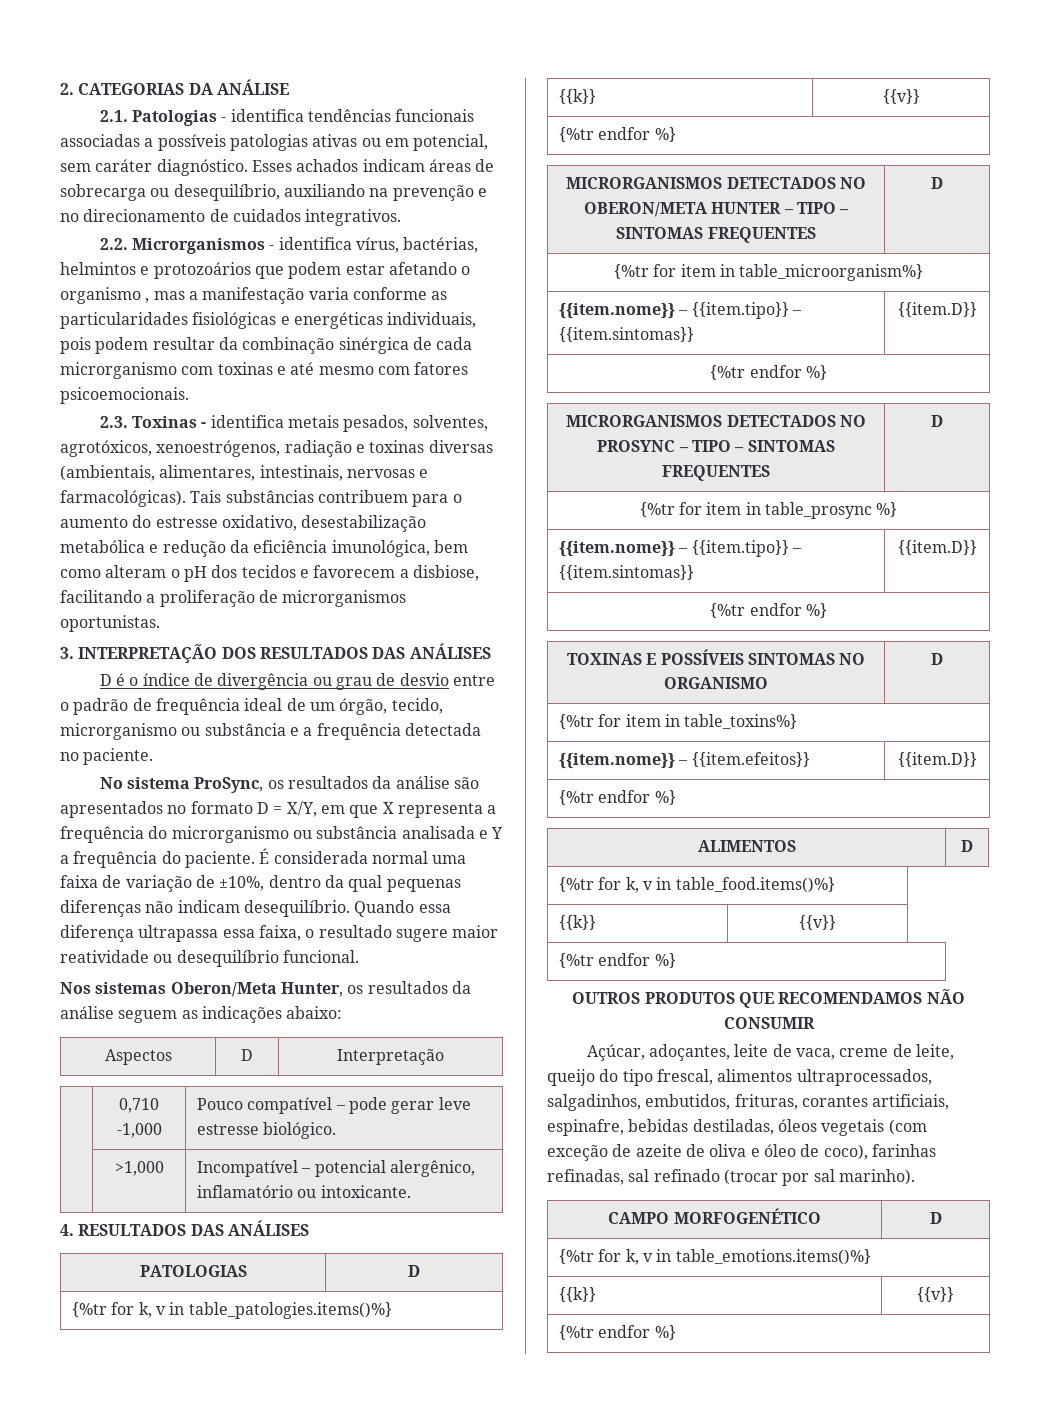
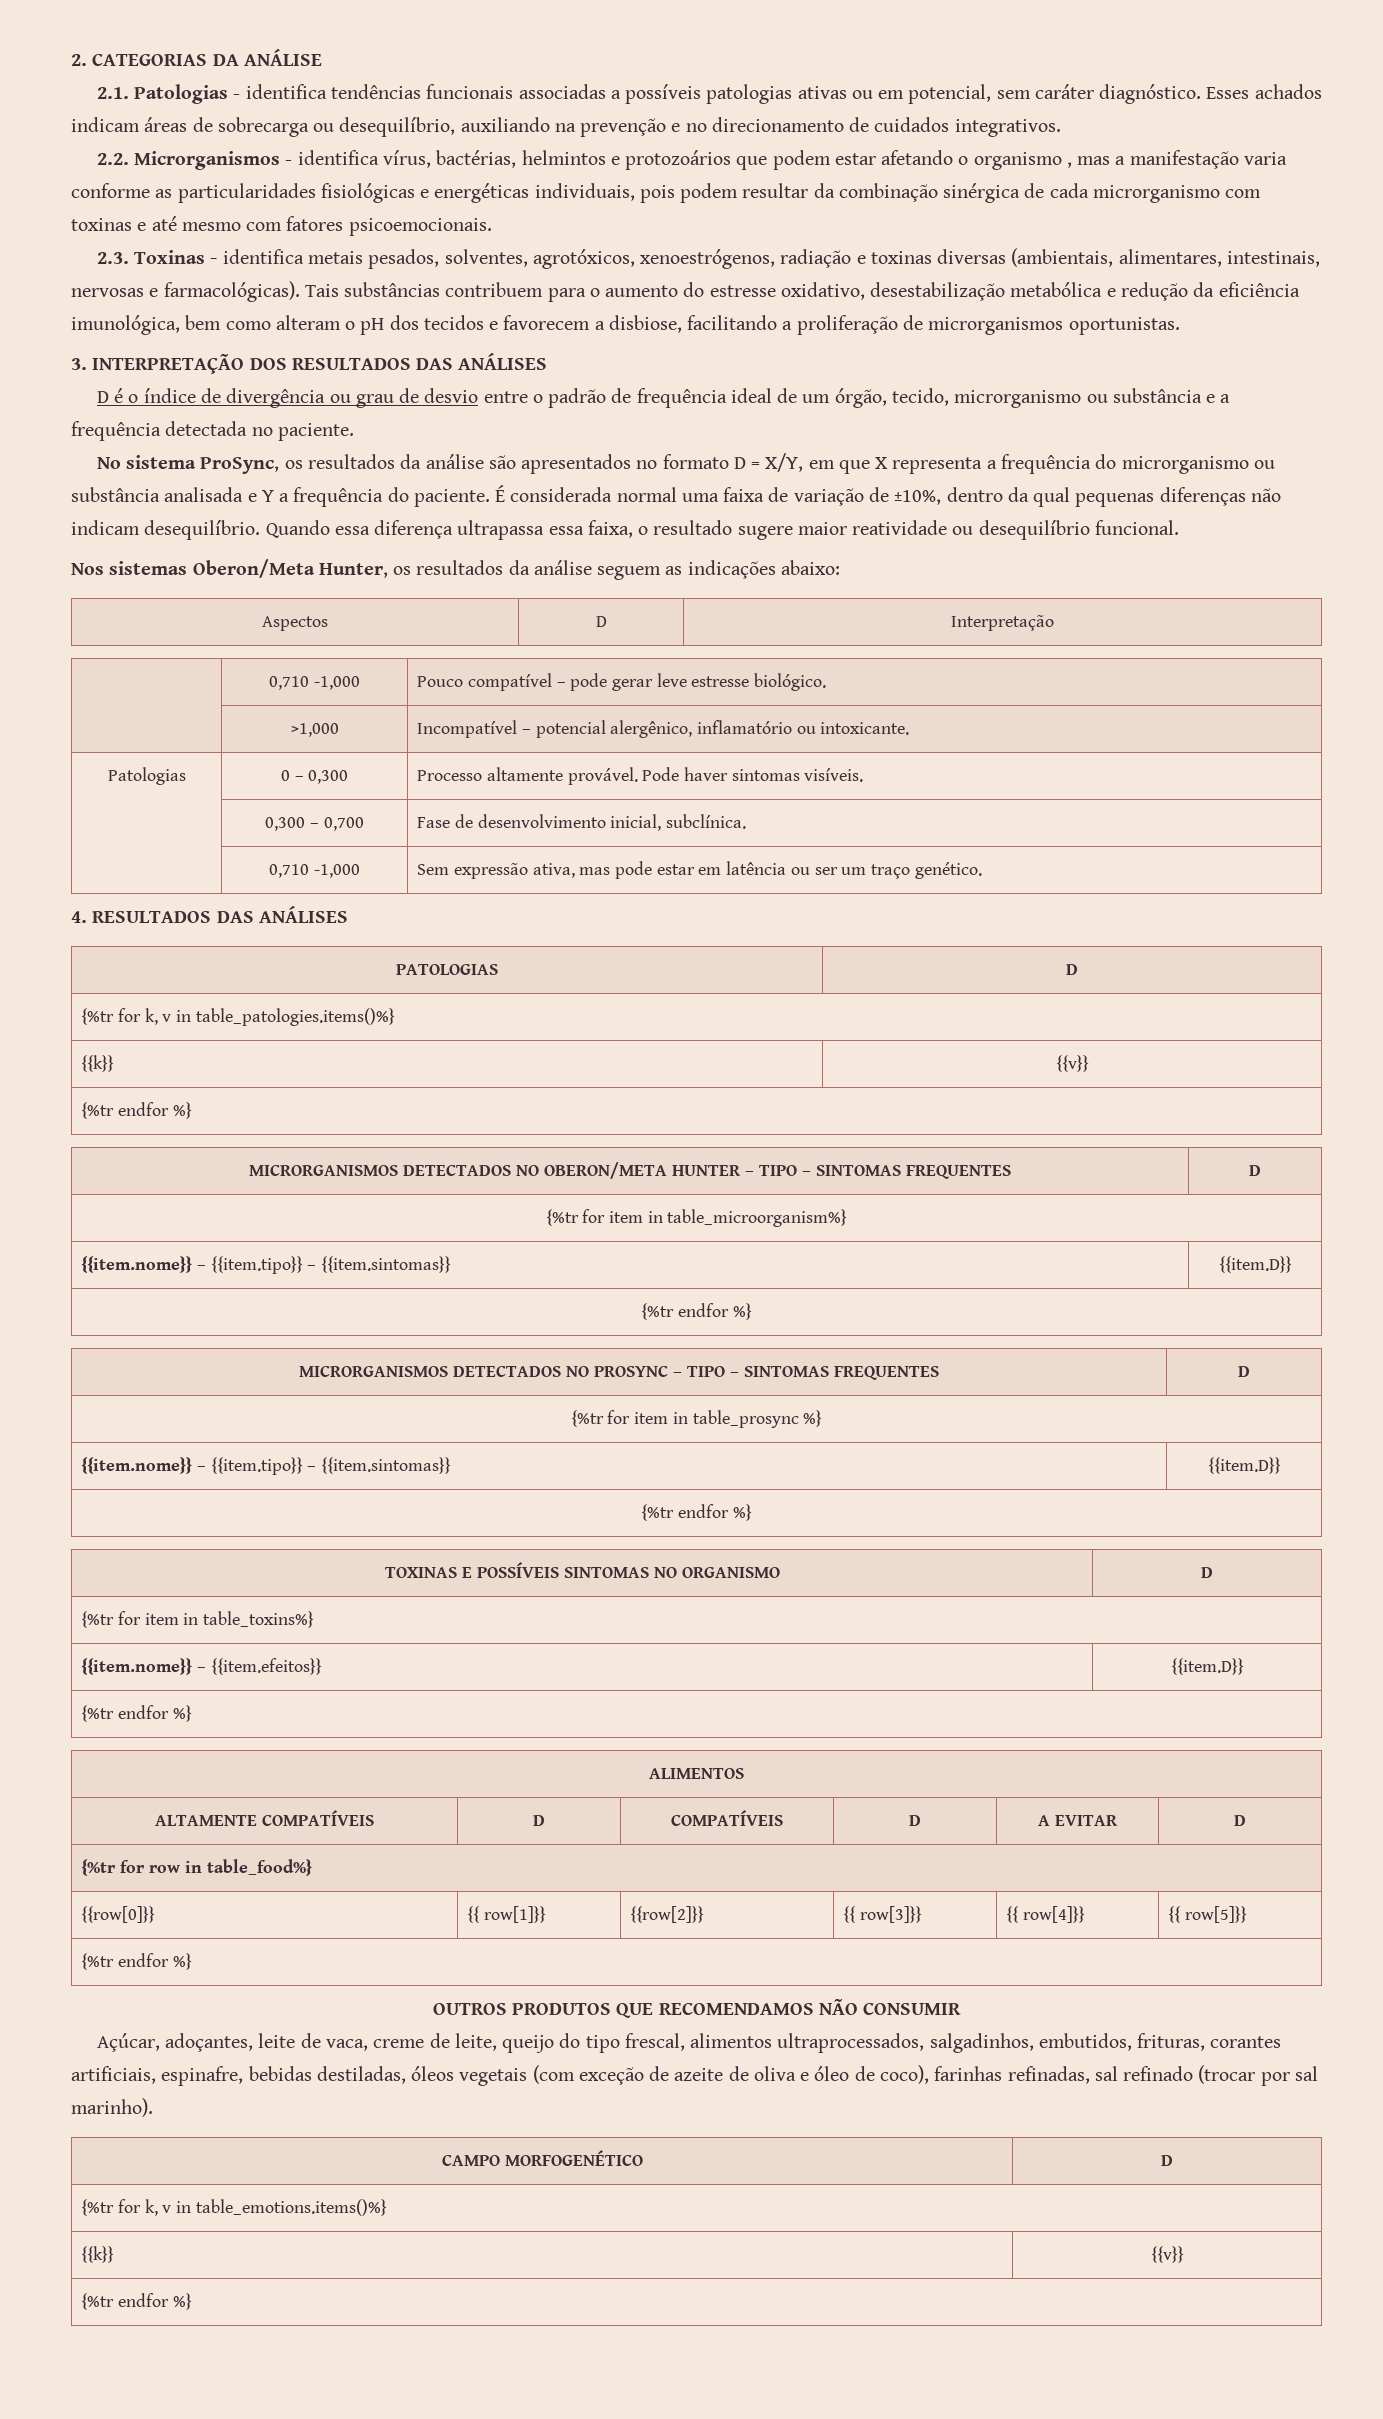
+ Patologias | 0 – 0,300 | Processo altamente provável. Pode haver sintomas visíveis.
+ | 0,300 – 0,700 | Fase de desenvolvimento inicial, subclínica.
+ | 0,710 -1,000 | Sem expressão ativa, mas pode estar em latência ou ser um traço genético.
- ALIMENTOS | D
- {%tr for k, v in table_food.items()%}
- {{k}} | {{v}}
+ ALIMENTOS
+ ALTAMENTE COMPATÍVEIS | D | COMPATÍVEIS | D | A EVITAR | D
+ {%tr for row in table_food%}
+ {{row[0]}} | {{ row[1]}} | {{row[2]}} | {{ row[3]}} | {{ row[4]}} | {{ row[5]}}

